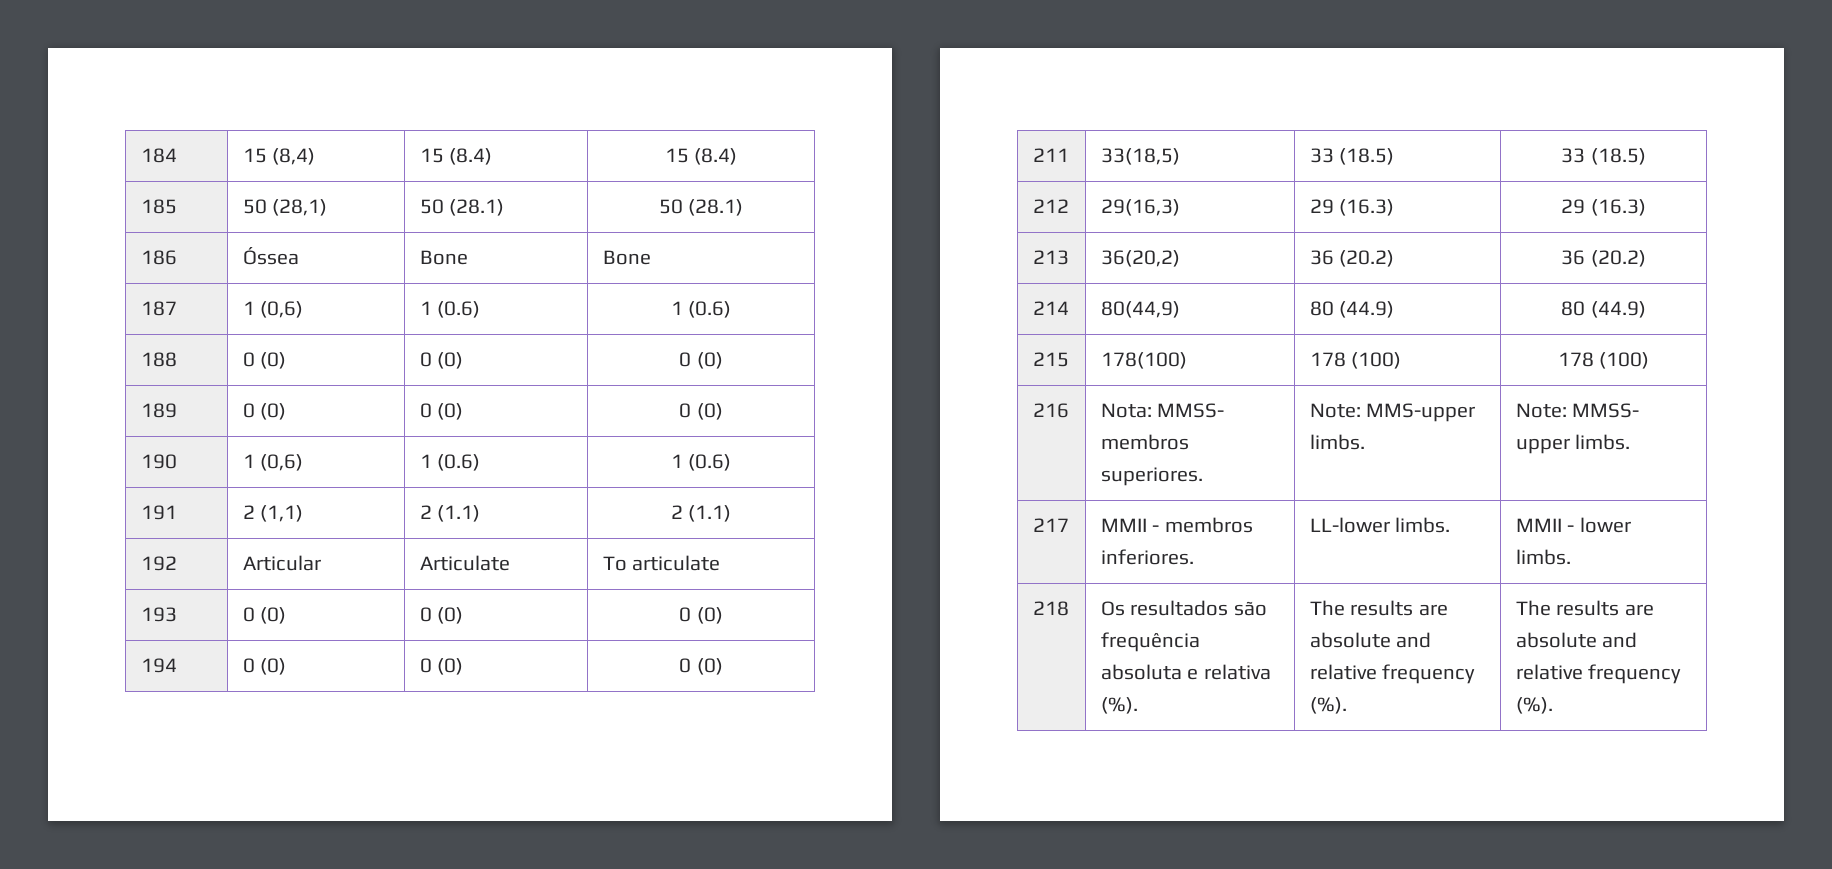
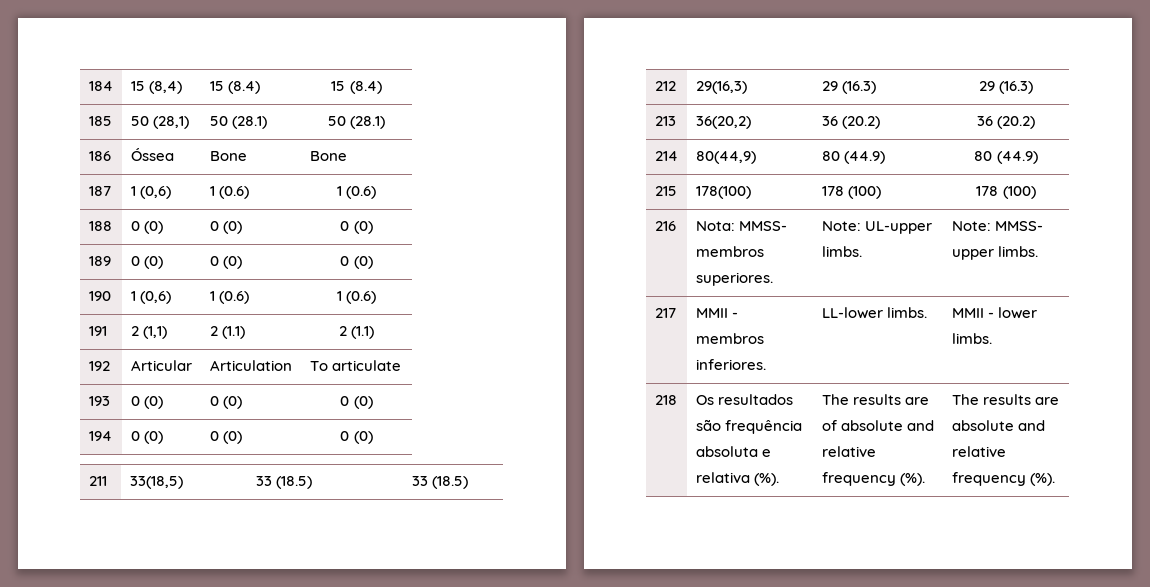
- 192 | Articular | Articulate | To articulate
+ 192 | Articular | Articulation | To articulate
- 216 | Nota: MMSS- membros superiores. | Note: MMS-upper limbs. | Note: MMSS- upper limbs.
+ 216 | Nota: MMSS- membros superiores. | Note: UL-upper limbs. | Note: MMSS- upper limbs.
- 218 | Os resultados são frequência absoluta e relativa (%). | The results are absolute and relative frequency (%). | The results are absolute and relative frequency (%).
+ 218 | Os resultados são frequência absoluta e relativa (%). | The results are of absolute and relative frequency (%). | The results are absolute and relative frequency (%).

